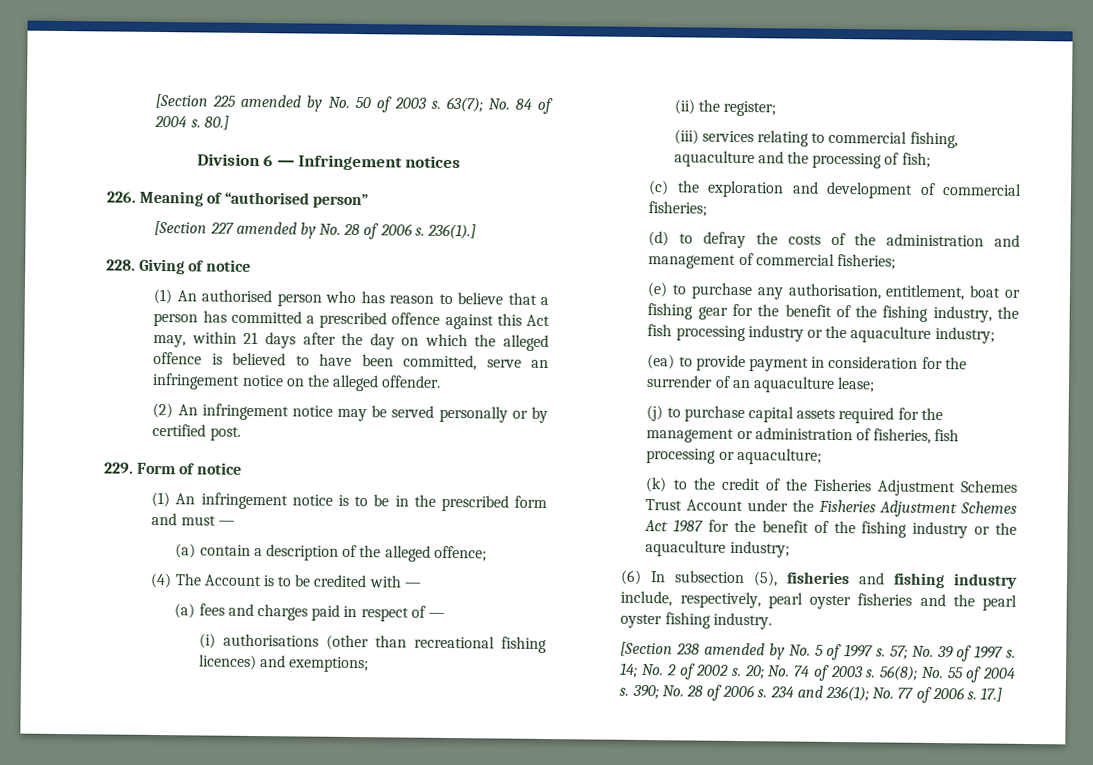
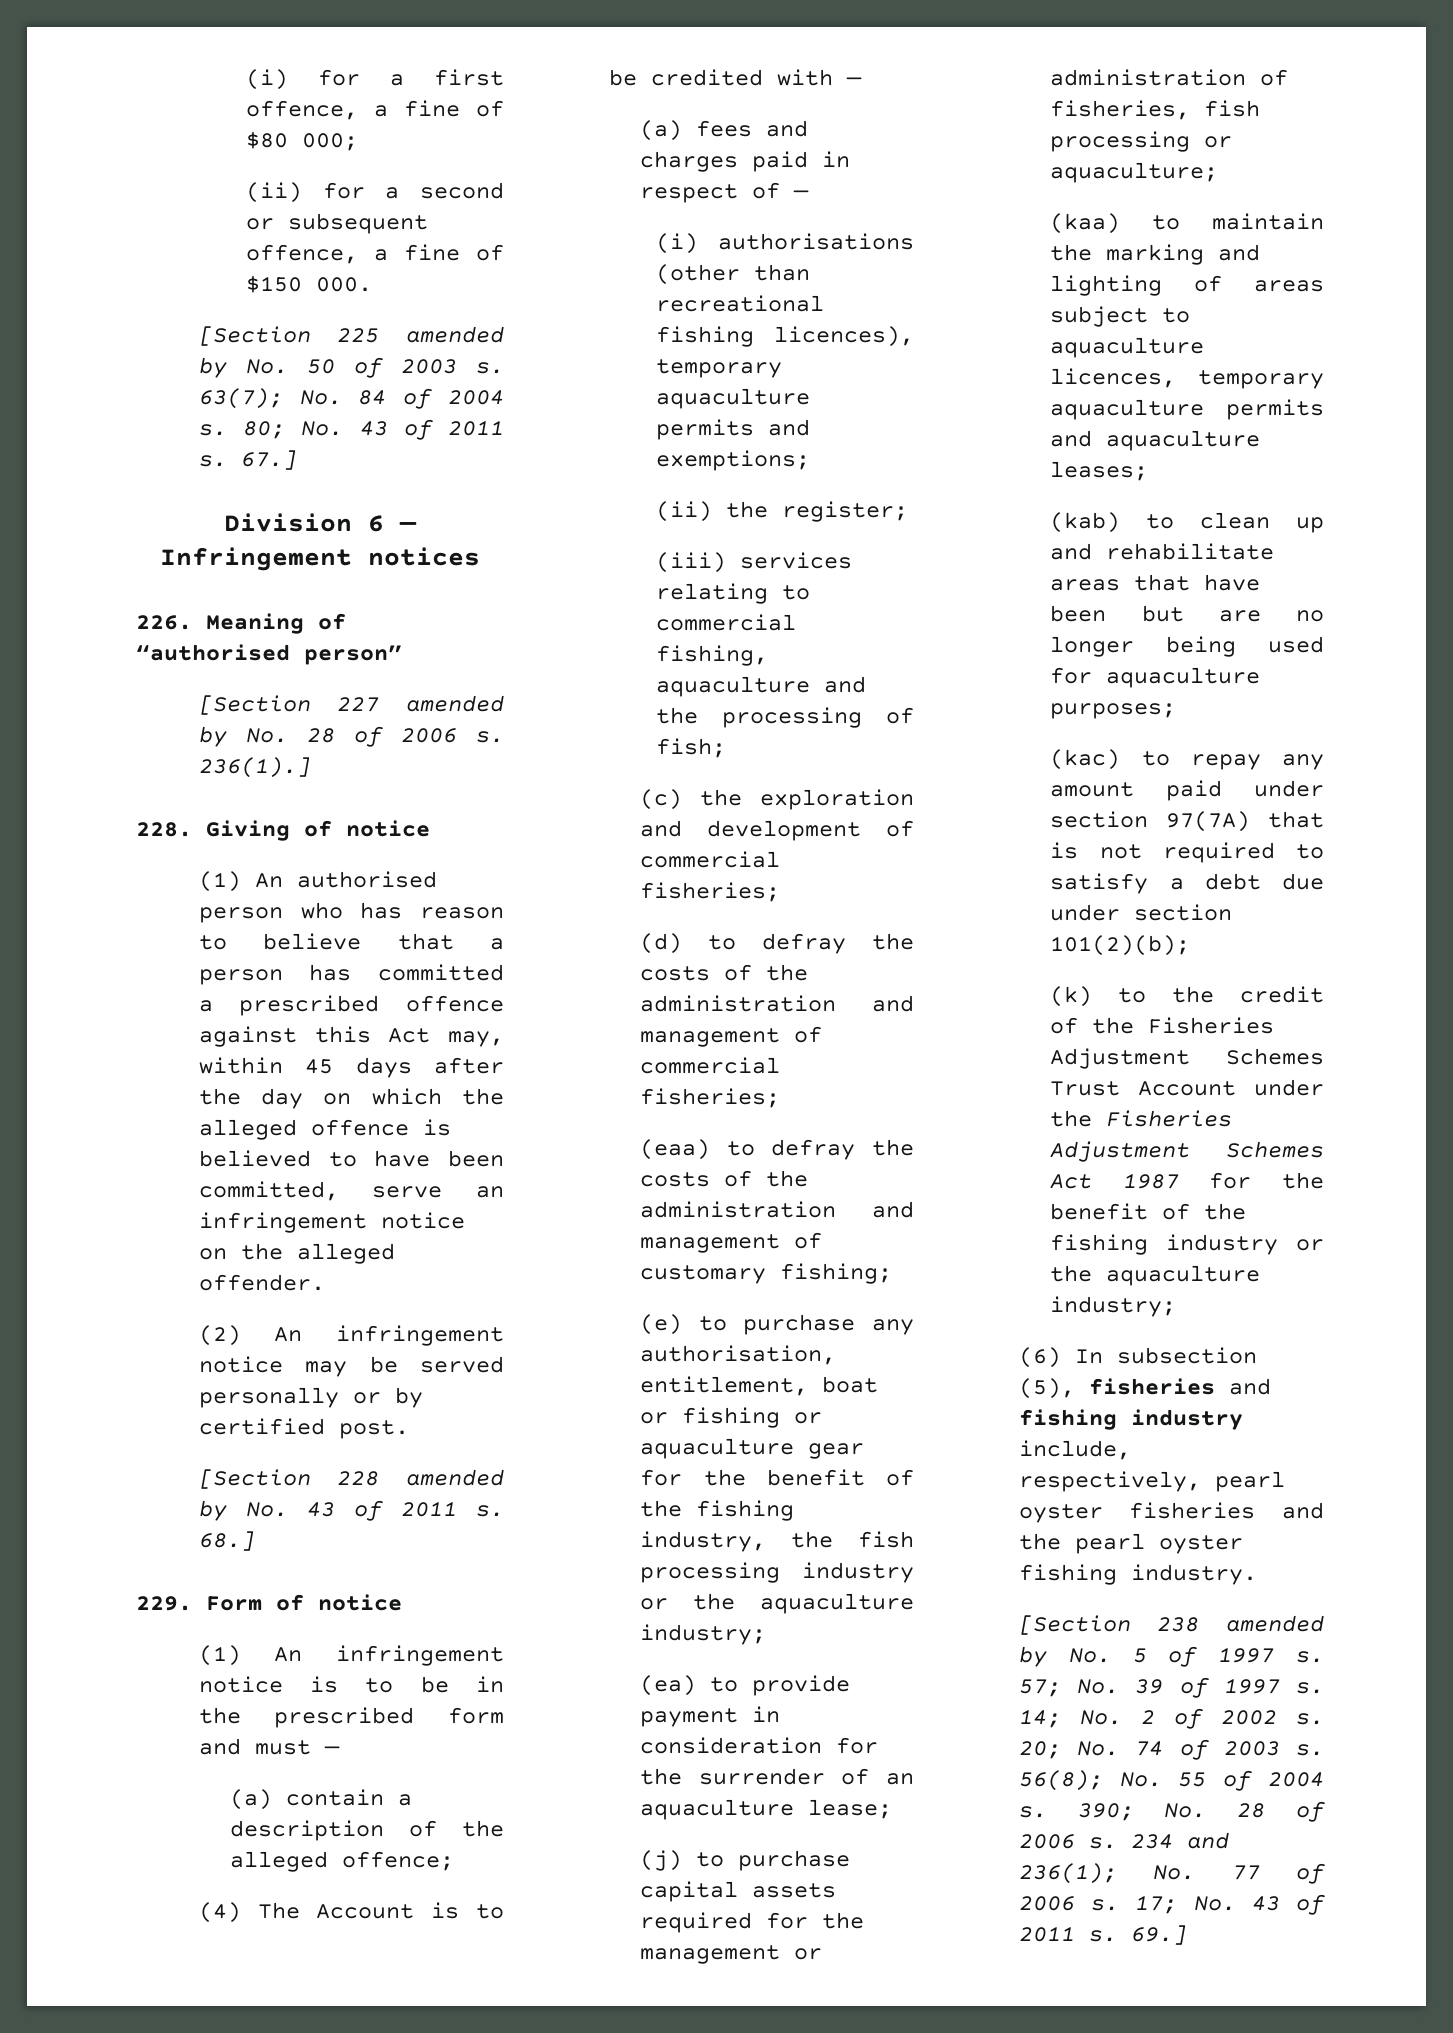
+ (i) for a first offence, a fine of $80 000;
+ (ii) for a second or subsequent offence, a fine of $150 000.
- 80.]
+ 80; No. 43 of 2011 s. 67.]
- (1) An authorised person who has reason to believe that a person has committed a prescribed offence against this Act may, within 21 days after the day on which the alleged offence is believed to have been committed, serve an infringement notice on the alleged offender.
+ (1) An authorised person who has reason to believe that a person has committed a prescribed offence against this Act may, within 45 days after the day on which the alleged offence is believed to have been committed, serve an infringement notice on the alleged offender.
+ [Section 228 amended by No. 43 of 2011 s. 68.]
- (i) authorisations (other than recreational fishing licences) and exemptions;
+ (i) authorisations (other than recreational fishing licences), temporary aquaculture permits and exemptions;
+ (eaa) to defray the costs of the administration and management of customary fishing;
- (e) to purchase any authorisation, entitlement, boat or fishing gear for the benefit of the fishing industry, the fish processing industry or the aquaculture industry;
+ (e) to purchase any authorisation, entitlement, boat or fishing or aquaculture gear for the benefit of the fishing industry, the fish processing industry or the aquaculture industry;
+ (kaa) to maintain the marking and lighting of areas subject to aquaculture licences, temporary aquaculture permits and aquaculture leases;
+ (kab) to clean up and rehabilitate areas that have been but are no longer being used for aquaculture purposes;
+ (kac) to repay any amount paid under section 97(7A) that is not required to satisfy a debt due under section 101(2)(b);
- 17.]
+ 17; No. 43 of 2011 s. 69.]

